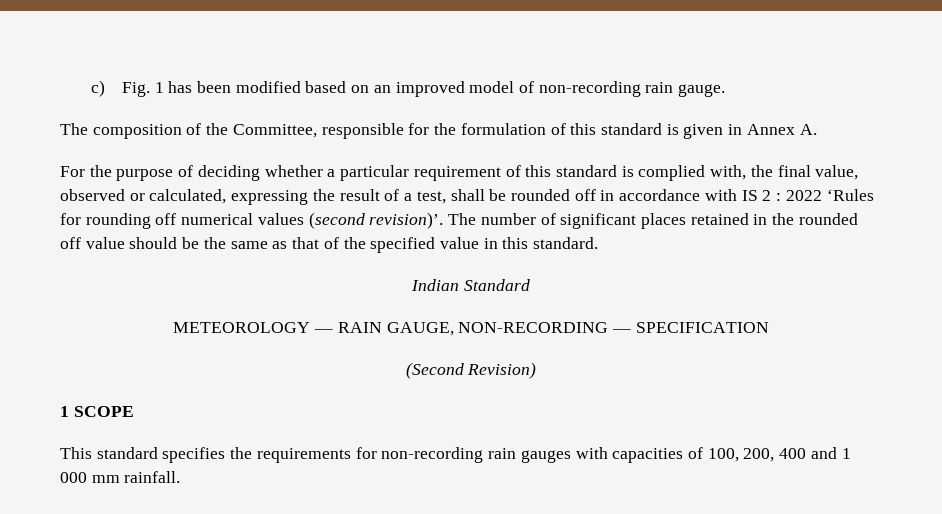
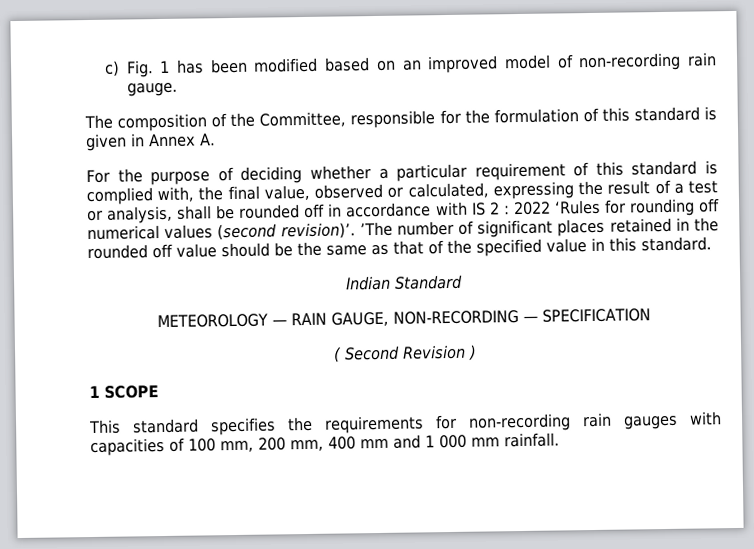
- For the purpose of deciding whether a particular requirement of this standard is complied with, the final value, observed or calculated, expressing the result of a test, shall be rounded off in accordance with IS 2 :
+ For the purpose of deciding whether a particular requirement of this standard is complied with, the final value, observed or calculated, expressing the result of a test or analysis, shall be rounded off in accordance with IS 2 :
- 2022 ‘Rules for rounding off numerical values (second revision)’. The number of significant places retained in the rounded off value should be the same as that of the specified value in this standard.
+ 2022 ‘Rules for rounding off numerical values (second revision)’. ’The number of significant places retained in the rounded off value should be the same as that of the specified value in this standard.
- (Second Revision)
+ ( Second Revision )
- This standard specifies the requirements for non-recording rain gauges with capacities of 100, 200, 400 and 1 000 mm rainfall.
+ This standard specifies the requirements for non-recording rain gauges with capacities of 100 mm, 200 mm, 400 mm and 1 000 mm rainfall.

